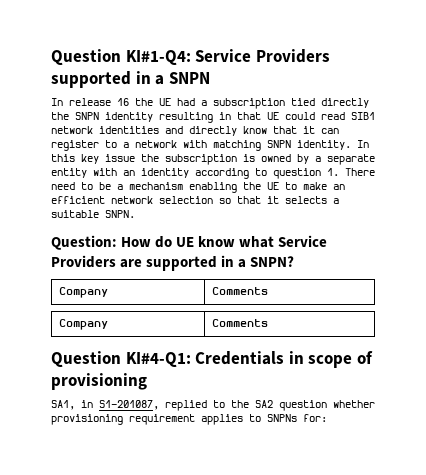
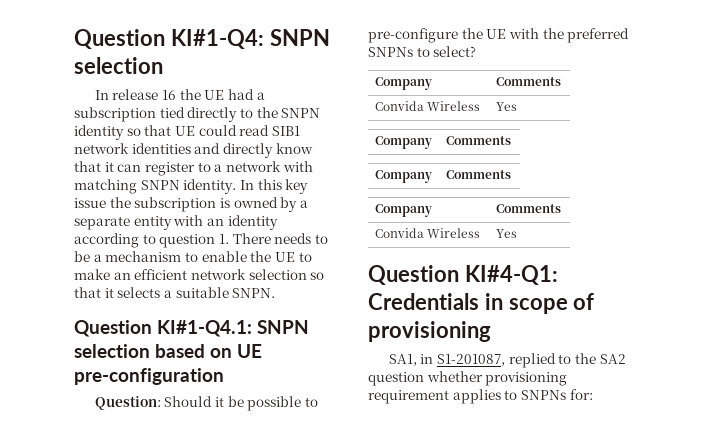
- Question KI#1-Q4: Service Providers supported in a SNPN
+ Question KI#1-Q4: SNPN selection
- In release 16 the UE had a subscription tied directly the SNPN identity resulting in that UE could read SIB1 network identities and directly know that it can register to a network with matching SNPN identity.
+ In release 16 the UE had a subscription tied directly to the SNPN identity so that UE could read SIB1 network identities and directly know that it can register to a network with matching SNPN identity.
- In this key issue the subscription is owned by a separate entity with an identity according to question 1. There need to be a mechanism enabling the UE to make an efficient network selection so that it selects a suitable SNPN.
+ In this key issue the subscription is owned by a separate entity with an identity according to question 1. There needs to be a mechanism to enable the UE to make an efficient network selection so that it selects a suitable SNPN.
- Question: How do UE know what Service Providers are supported in a SNPN?
+ Question KI#1-Q4.1: SNPN selection based on UE pre-configuration
+ Question: Should it be possible to pre-configure the UE with the preferred SNPNs to select?
+ Company | Comments
+ Convida Wireless | Yes
  Company | Comments
  Company | Comments
+ Company | Comments
+ Convida Wireless | Yes

